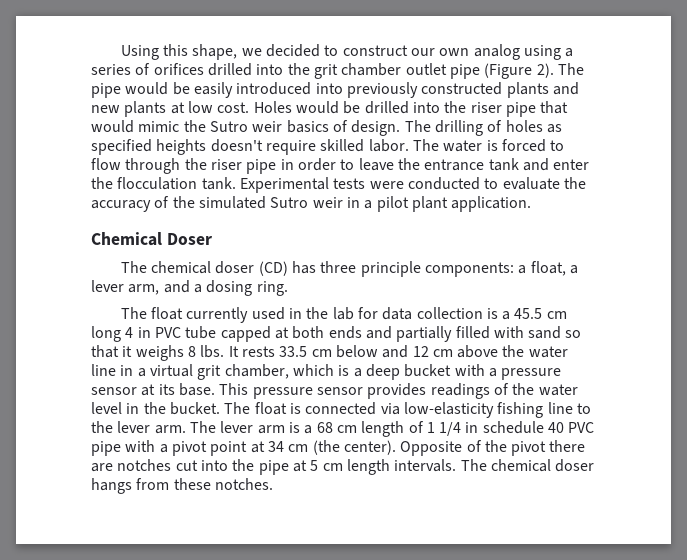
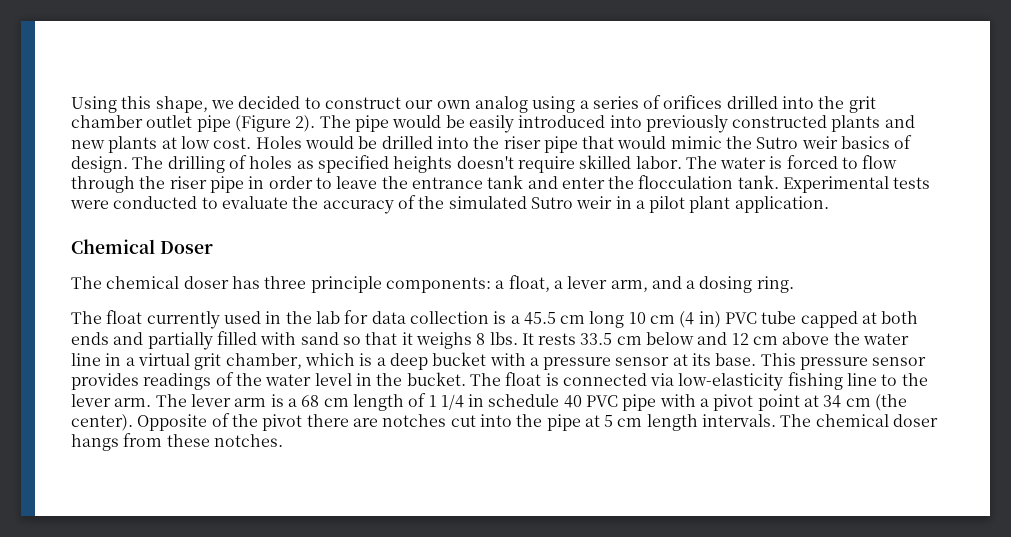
- The chemical doser (CD) has three principle components: a float, a lever arm, and a dosing ring.
+ The chemical doser has three principle components: a float, a lever arm, and a dosing ring.
- The float currently used in the lab for data collection is a 45.5 cm long 4 in PVC tube capped at both ends and partially filled with sand so that it weighs 8 lbs.
+ The float currently used in the lab for data collection is a 45.5 cm long 10 cm (4 in) PVC tube capped at both ends and partially filled with sand so that it weighs 8 lbs.

